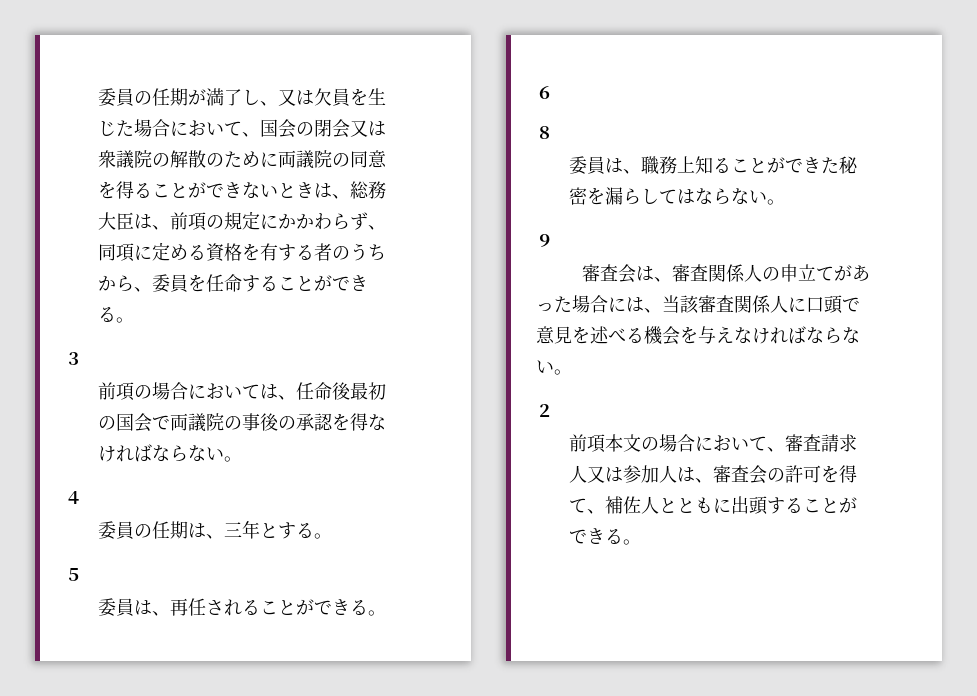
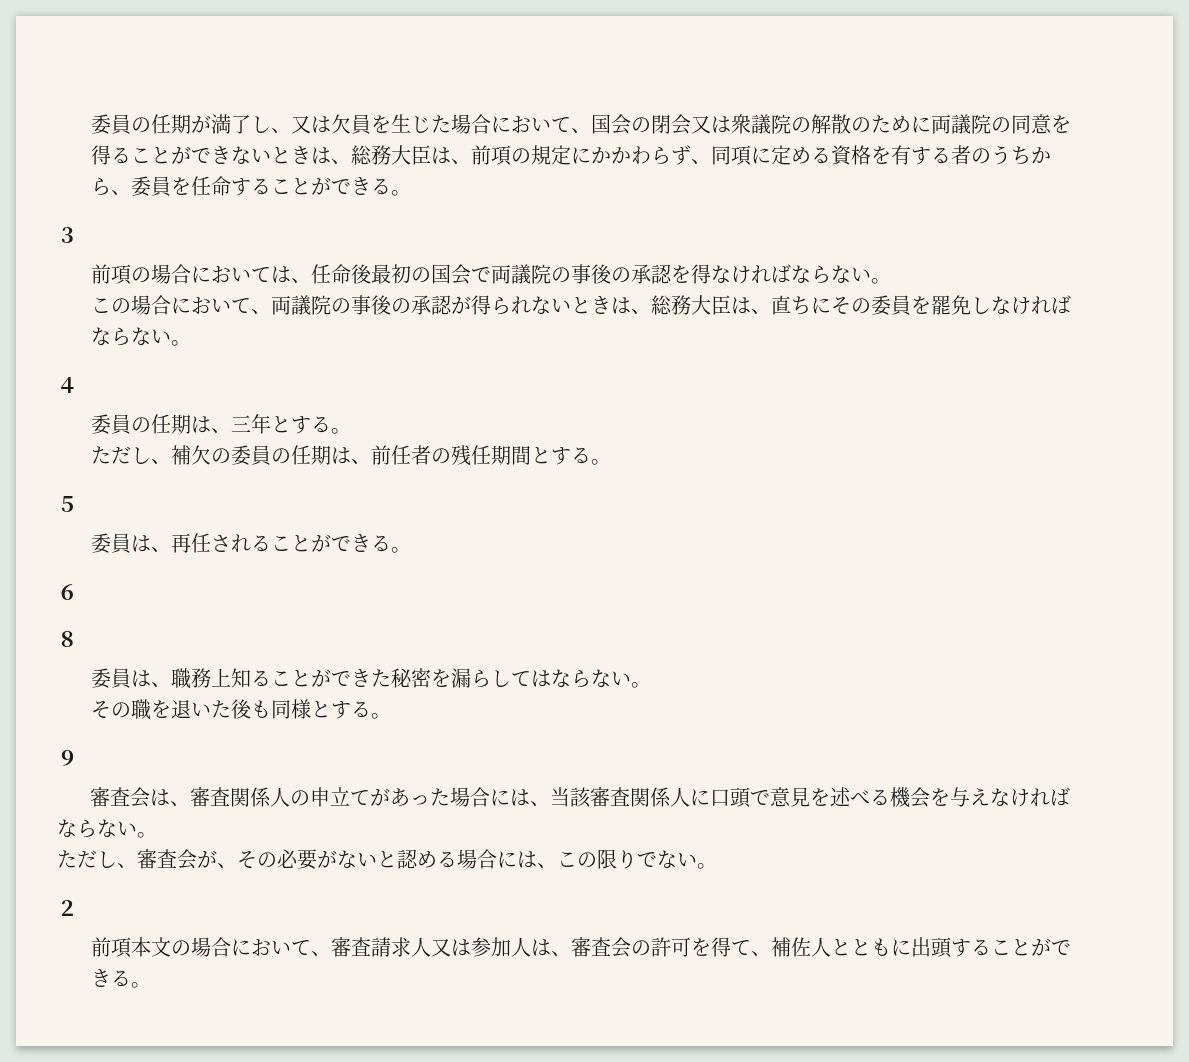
+ この場合において、両議院の事後の承認が得られないときは、総務大臣は、直ちにその委員を罷免しなければならない。
+ ただし、補欠の委員の任期は、前任者の残任期間とする。
+ その職を退いた後も同様とする。
+ ただし、審査会が、その必要がないと認める場合には、この限りでない。

